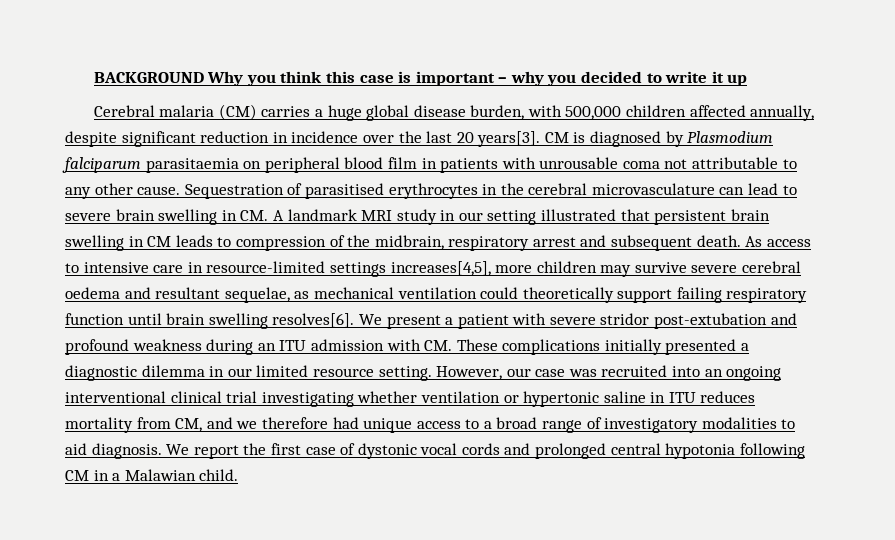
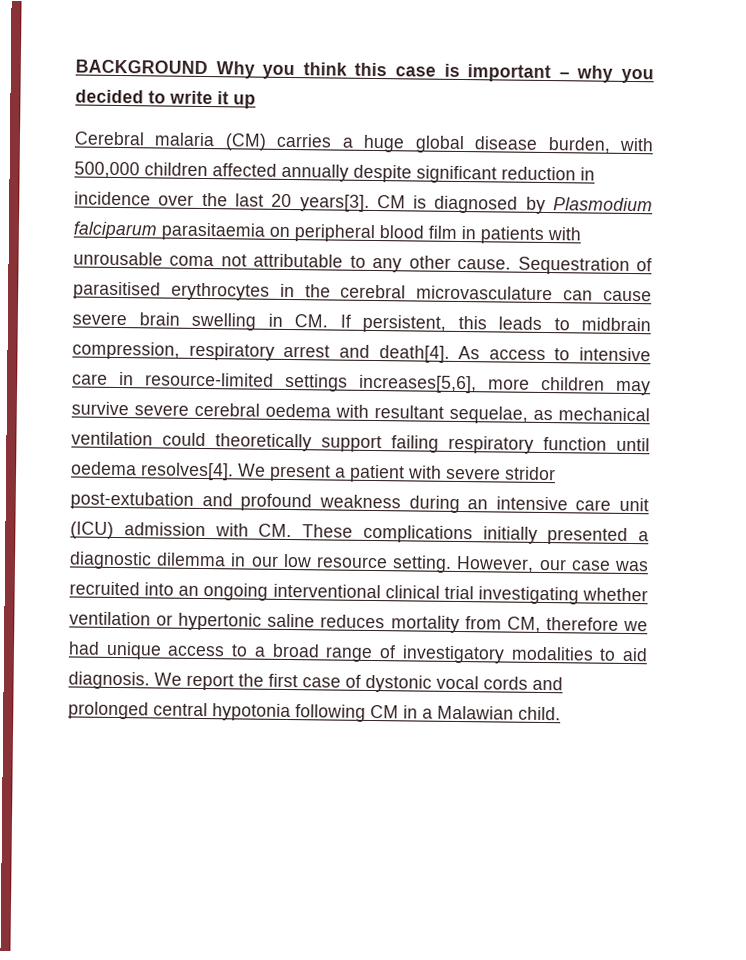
- Cerebral malaria (CM) carries a huge global disease burden, with 500,000 children affected annually, despite significant reduction in incidence over the last 20 years[3].
+ Cerebral malaria (CM) carries a huge global disease burden, with 500,000 children affected annually despite significant reduction in incidence over the last 20 years[3].
- Sequestration of parasitised erythrocytes in the cerebral microvasculature can lead to severe brain swelling in CM. A landmark MRI study in our setting illustrated that persistent brain swelling in CM leads to compression of the midbrain, respiratory arrest and subsequent death.
+ Sequestration of parasitised erythrocytes in the cerebral microvasculature can cause severe brain swelling in CM. If persistent, this leads to midbrain compression, respiratory arrest and death[4].
- As access to intensive care in resource-limited settings increases[4,5], more children may survive severe cerebral oedema and resultant sequelae, as mechanical ventilation could theoretically support failing respiratory function until brain swelling resolves[6].
+ As access to intensive care in resource-limited settings increases[5,6], more children may survive severe cerebral oedema with resultant sequelae, as mechanical ventilation could theoretically support failing respiratory function until oedema resolves[4].
- We present a patient with severe stridor post-extubation and profound weakness during an ITU admission with CM. These complications initially presented a diagnostic dilemma in our limited resource setting.
+ We present a patient with severe stridor post-extubation and profound weakness during an intensive care unit (ICU) admission with CM. These complications initially presented a diagnostic dilemma in our low resource setting.
- However, our case was recruited into an ongoing interventional clinical trial investigating whether ventilation or hypertonic saline in ITU reduces mortality from CM, and we therefore had unique access to a broad range of investigatory modalities to aid diagnosis.
+ However, our case was recruited into an ongoing interventional clinical trial investigating whether ventilation or hypertonic saline reduces mortality from CM, therefore we had unique access to a broad range of investigatory modalities to aid diagnosis.

